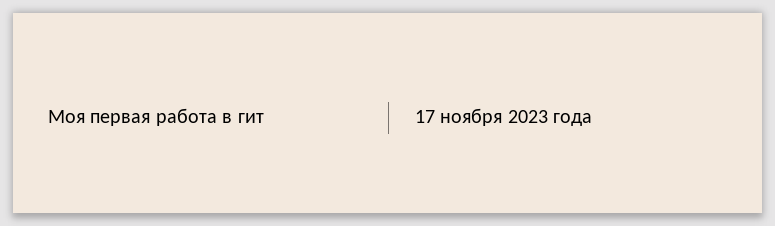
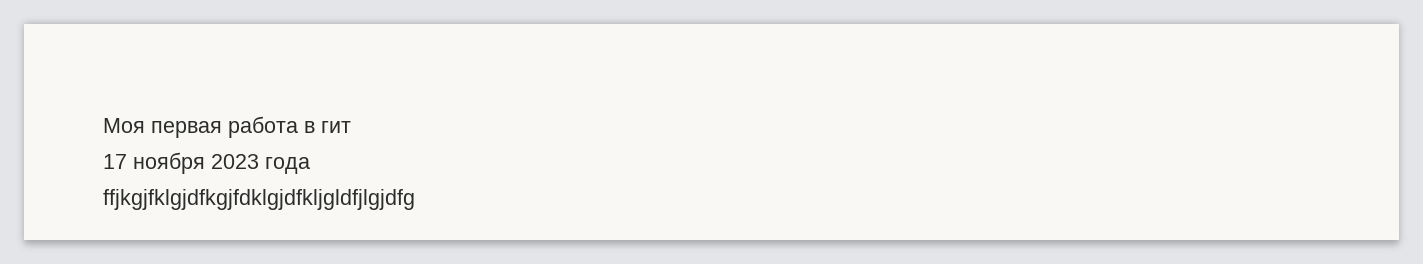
+ ffjkgjfklgjdfkgjfdklgjdfkljgldfjlgjdfg

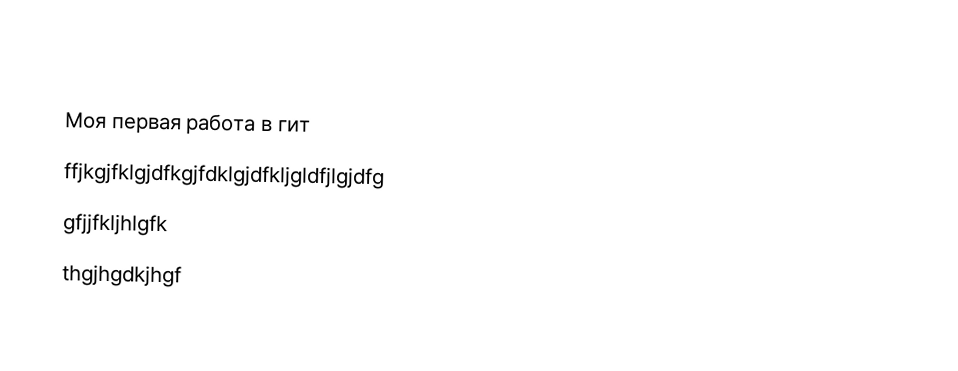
- 17 ноября 2023 года
  ffjkgjfklgjdfkgjfdklgjdfkljgldfjlgjdfg
+ gfjjfkljhlgfk
+ thgjhgdkjhgf

